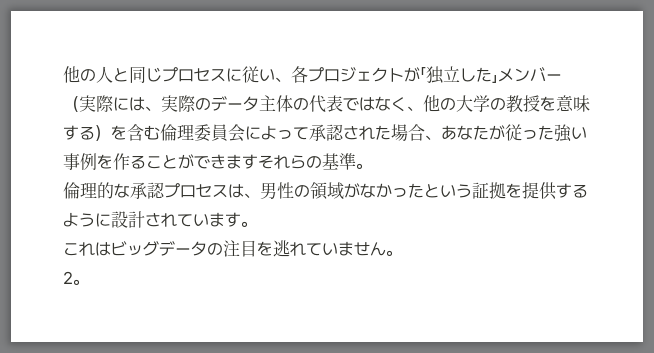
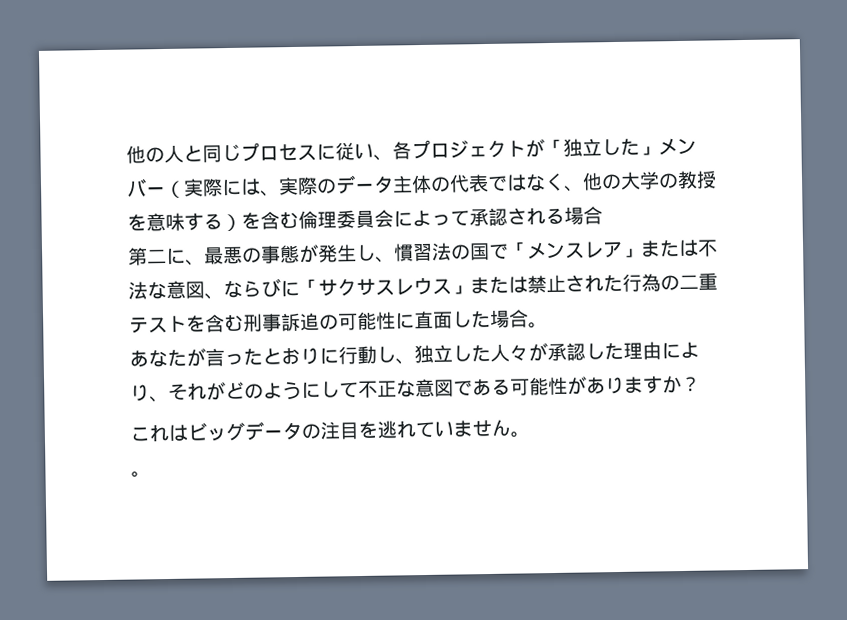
- 他の人と同じプロセスに従い、各プロジェクトが「独立した」メンバー（実際には、実際のデータ主体の代表ではなく、他の大学の教授を意味する）を含む倫理委員会によって承認された場合、あなたが従った強い事例を作ることができますそれらの基準。
- 倫理的な承認プロセスは、男性の領域がなかったという証拠を提供するように設計されています。
+ 他の人と同じプロセスに従い、各プロジェクトが「独立した」メンバー（実際には、実際のデータ主体の代表ではなく、他の大学の教授を意味する）を含む倫理委員会によって承認される場合
+ 第二に、最悪の事態が発生し、慣習法の国で「メンスレア」または不法な意図、ならびに「サクサスレウス」または禁止された行為の二重テストを含む刑事訴追の可能性に直面した場合。
+ あなたが言ったとおりに行動し、独立した人々が承認した理由により、それがどのようにして不正な意図である可能性がありますか？
  これはビッグデータの注目を逃れていません。
- 2。
+ 。

